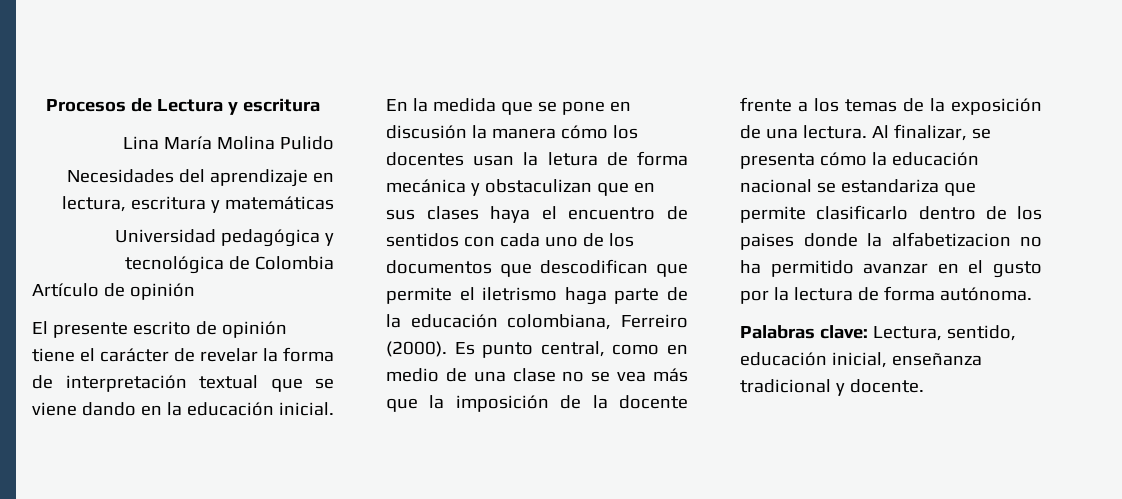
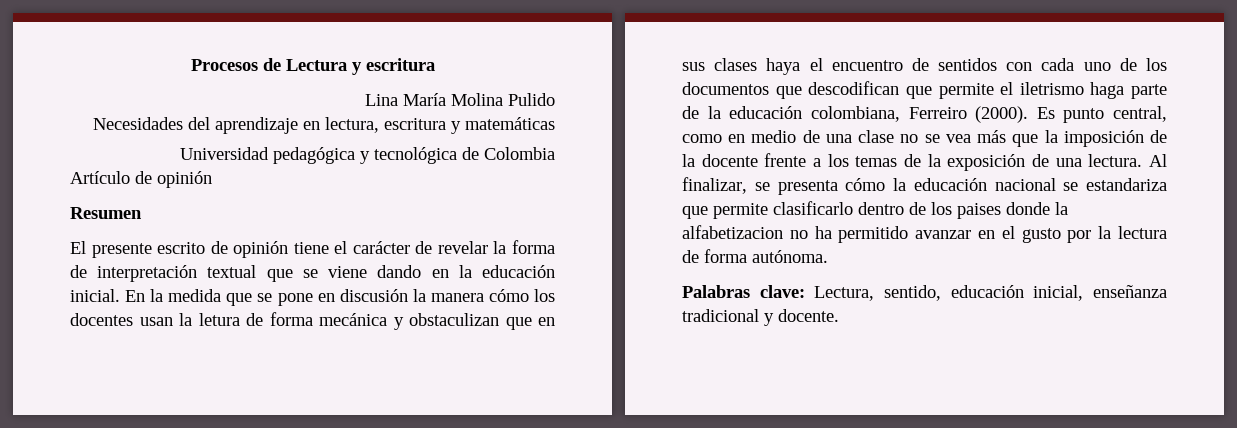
+ Resumen

